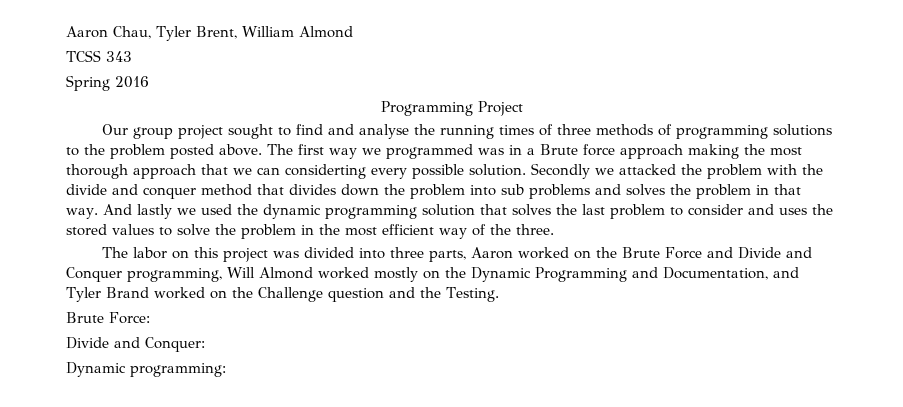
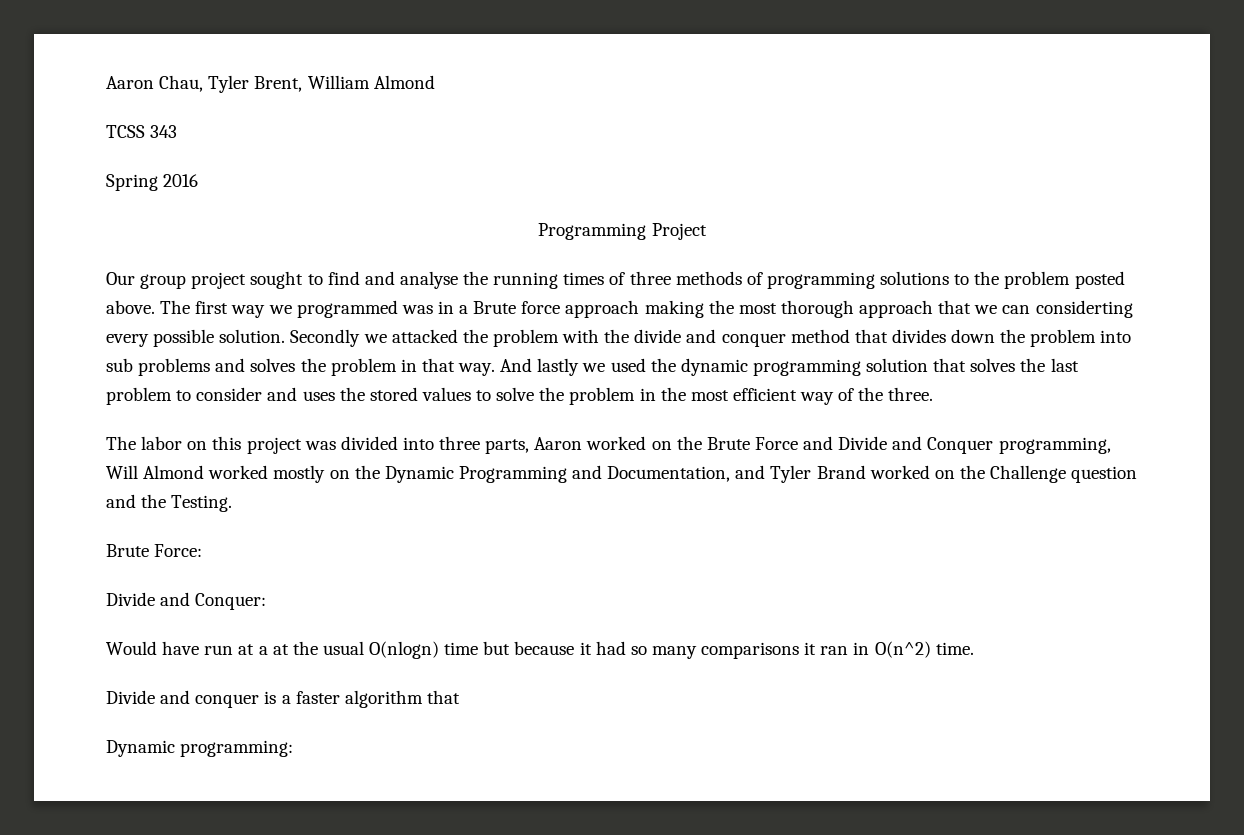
+ Would have run at a at the usual O(nlogn) time but because it had so many comparisons it ran in O(n^2) time.
+ Divide and conquer is a faster algorithm that

